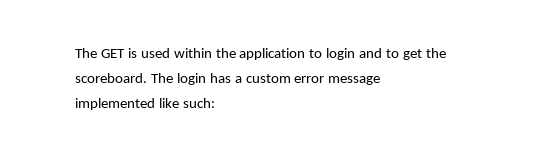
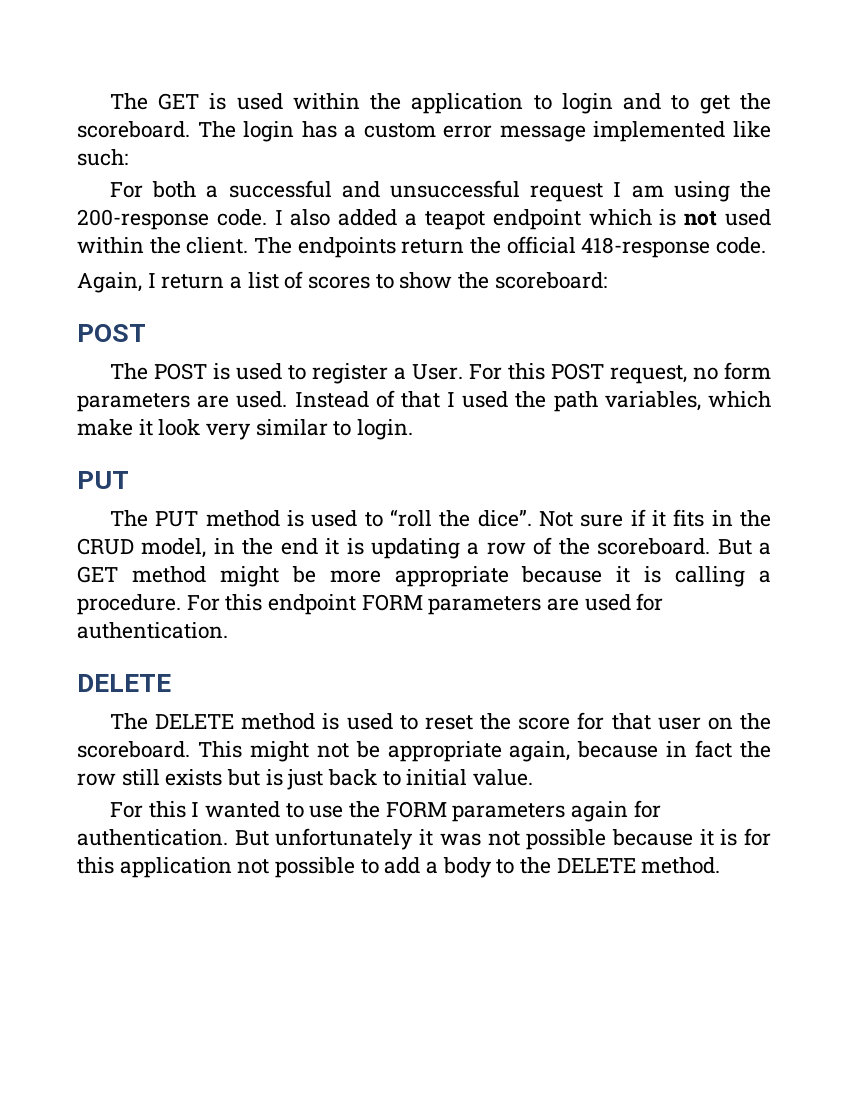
+ For both a successful and unsuccessful request I am using the 200-response code. I also added a teapot endpoint which is not used within the client. The endpoints return the official 418-response code.
+ Again, I return a list of scores to show the scoreboard:
+ POST
+ The POST is used to register a User. For this POST request, no form parameters are used. Instead of that I used the path variables, which make it look very similar to login.
+ PUT
+ The PUT method is used to “roll the dice”. Not sure if it fits in the CRUD model, in the end it is updating a row of the scoreboard. But a GET method might be more appropriate because it is calling a procedure. For this endpoint FORM parameters are used for authentication.
+ DELETE
+ The DELETE method is used to reset the score for that user on the scoreboard. This might not be appropriate again, because in fact the row still exists but is just back to initial value.
+ For this I wanted to use the FORM parameters again for authentication. But unfortunately it was not possible because it is for this application not possible to add a body to the DELETE method.

